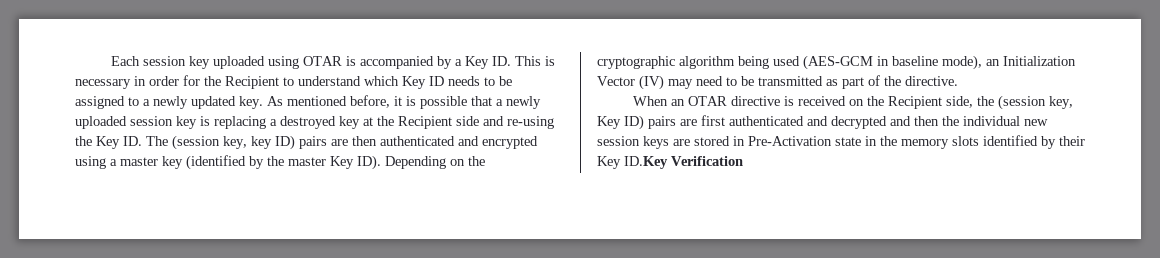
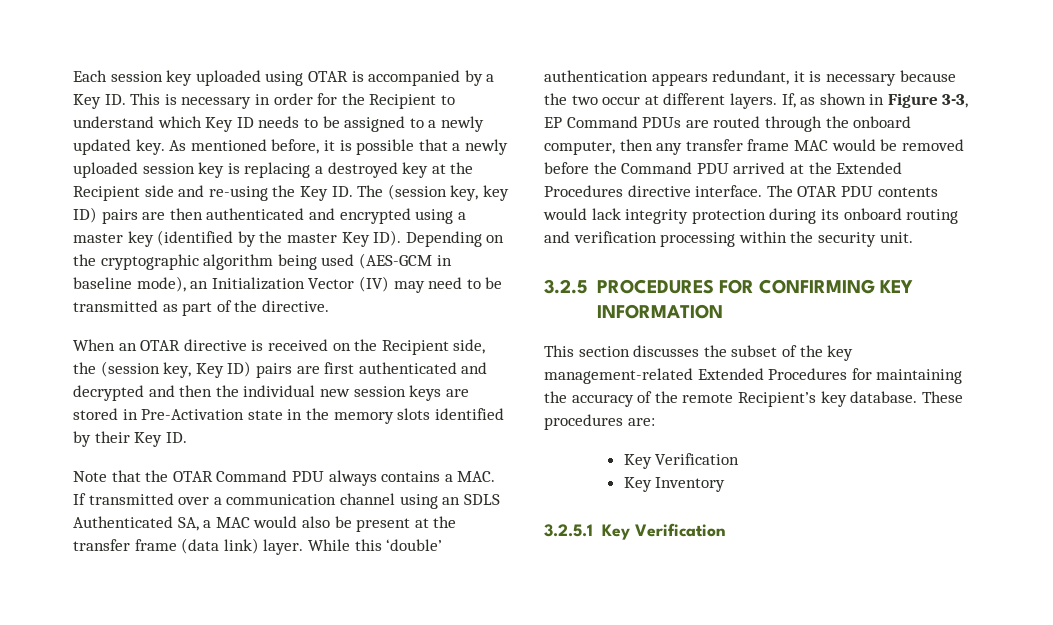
- When an OTAR directive is received on the Recipient side, the (session key, Key ID) pairs are first authenticated and decrypted and then the individual new session keys are stored in Pre-Activation state in the memory slots identified by their Key ID.Key Verification
+ When an OTAR directive is received on the Recipient side, the (session key, Key ID) pairs are first authenticated and decrypted and then the individual new session keys are stored in Pre-Activation state in the memory slots identified by their Key ID.
+ Note that the OTAR Command PDU always contains a MAC. If transmitted over a communication channel using an SDLS Authenticated SA, a MAC would also be present at the transfer frame (data link) layer. While this ‘double’ authentication appears redundant, it is necessary because the two occur at different layers. If, as shown in Figure 3-3, EP Command PDUs are routed through the onboard computer, then any transfer frame MAC would be removed before the Command PDU arrived at the Extended Procedures directive interface. The OTAR PDU contents would lack integrity protection during its onboard routing and verification processing within the security unit.
+ 3.2.5 PROCEDURES FOR CONFIRMING KEY INFORMATION
+ This section discusses the subset of the key management-related Extended Procedures for maintaining the accuracy of the remote Recipient’s key database. These procedures are:
+ Key Verification
+ Key Inventory
+ 3.2.5.1 Key Verification

